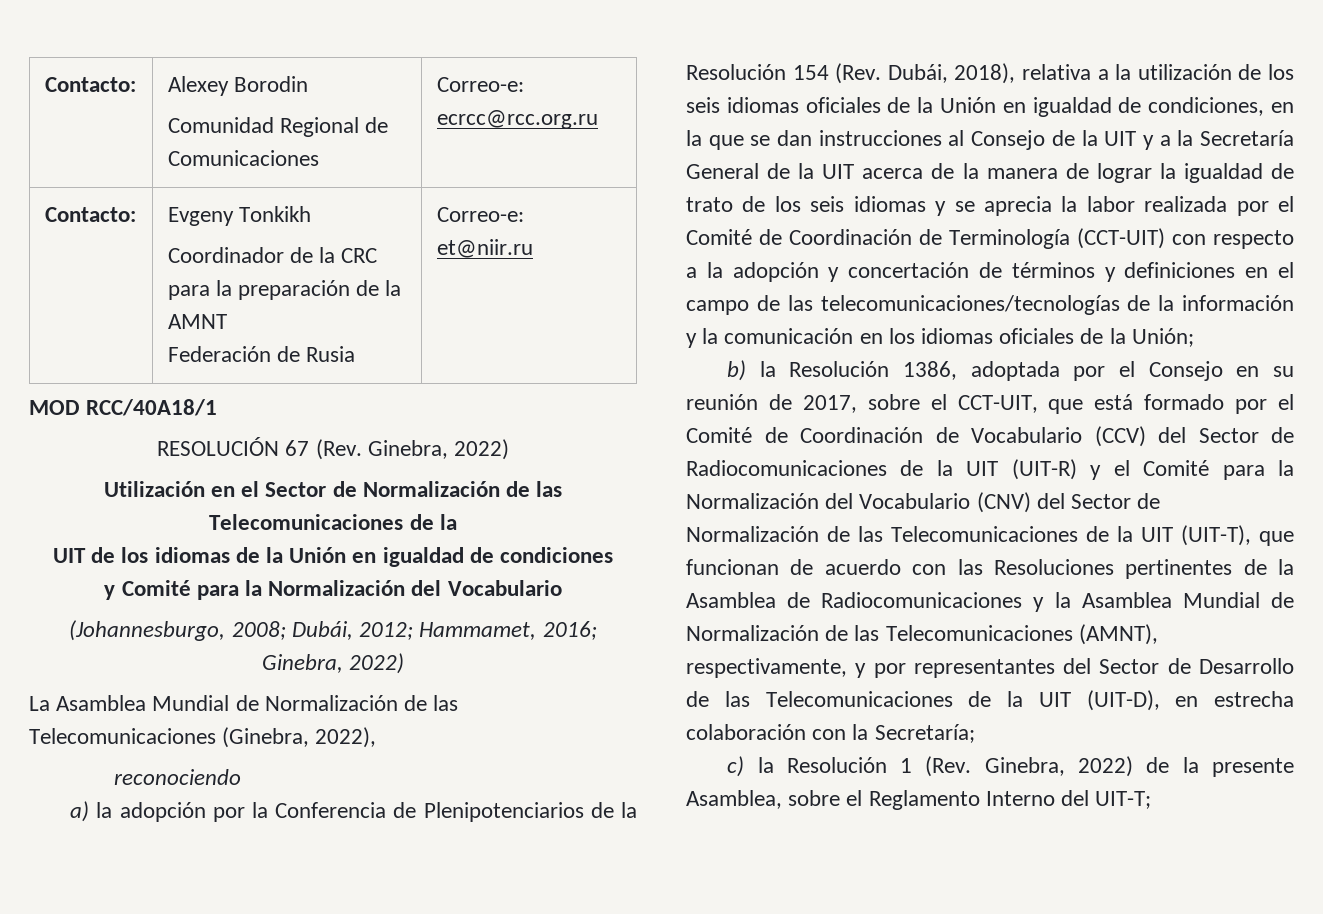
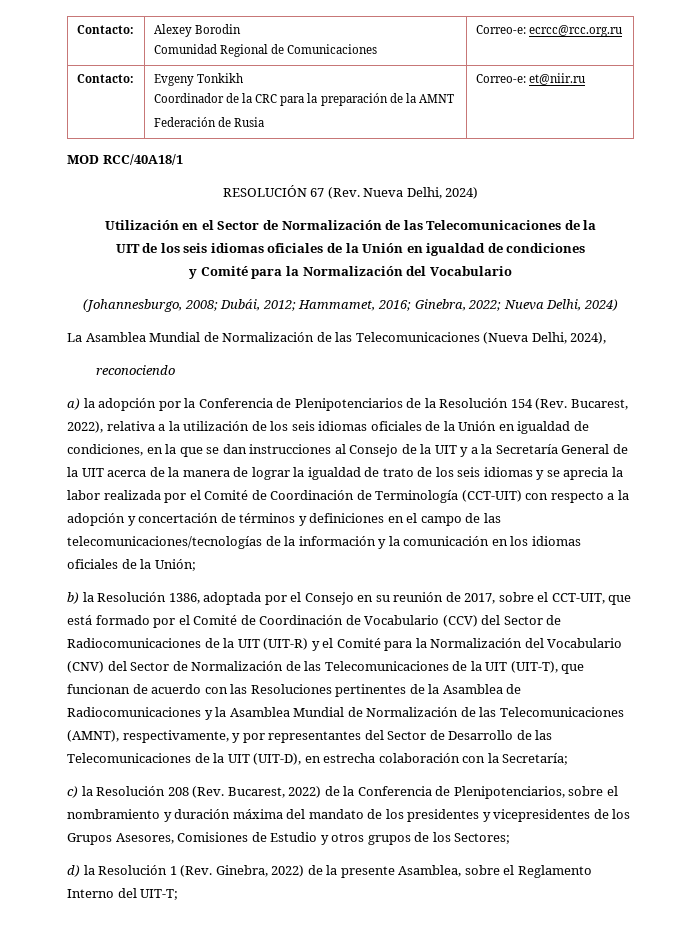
- RESOLUCIÓN 67 (Rev. Ginebra, 2022)
+ RESOLUCIÓN 67 (Rev. Nueva Delhi, 2024)
- UIT de los idiomas de la Unión en igualdad de condiciones
+ UIT de los seis idiomas oficiales de la Unión en igualdad de condiciones
- (Johannesburgo, 2008; Dubái, 2012; Hammamet, 2016; Ginebra, 2022)
+ (Johannesburgo, 2008; Dubái, 2012; Hammamet, 2016; Ginebra, 2022; Nueva Delhi, 2024)
- La Asamblea Mundial de Normalización de las Telecomunicaciones (Ginebra, 2022),
+ La Asamblea Mundial de Normalización de las Telecomunicaciones (Nueva Delhi, 2024),
- a) la adopción por la Conferencia de Plenipotenciarios de la Resolución 154 (Rev. Dubái, 2018), relativa a la utilización de los seis idiomas oficiales de la Unión en igualdad de condiciones, en la que se dan instrucciones al Consejo de la UIT y a la Secretaría General de la UIT acerca de la manera de lograr la igualdad de trato de los seis idiomas y se aprecia la labor realizada por el Comité de Coordinación de Terminología (CCT-UIT) con respecto a la adopción y concertación de términos y definiciones en el campo de las telecomunicaciones/tecnologías de la información y la comunicación en los idiomas oficiales de la Unión;
+ a) la adopción por la Conferencia de Plenipotenciarios de la Resolución 154 (Rev. Bucarest, 2022), relativa a la utilización de los seis idiomas oficiales de la Unión en igualdad de condiciones, en la que se dan instrucciones al Consejo de la UIT y a la Secretaría General de la UIT acerca de la manera de lograr la igualdad de trato de los seis idiomas y se aprecia la labor realizada por el Comité de Coordinación de Terminología (CCT-UIT) con respecto a la adopción y concertación de términos y definiciones en el campo de las telecomunicaciones/tecnologías de la información y la comunicación en los idiomas oficiales de la Unión;
- c) la Resolución 1 (Rev. Ginebra, 2022) de la presente Asamblea, sobre el Reglamento Interno del UIT-T;
+ c) la Resolución 208 (Rev. Bucarest, 2022) de la Conferencia de Plenipotenciarios, sobre el nombramiento y duración máxima del mandato de los presidentes y vicepresidentes de los Grupos Asesores, Comisiones de Estudio y otros grupos de los Sectores;
+ d) la Resolución 1 (Rev. Ginebra, 2022) de la presente Asamblea, sobre el Reglamento Interno del UIT-T;

